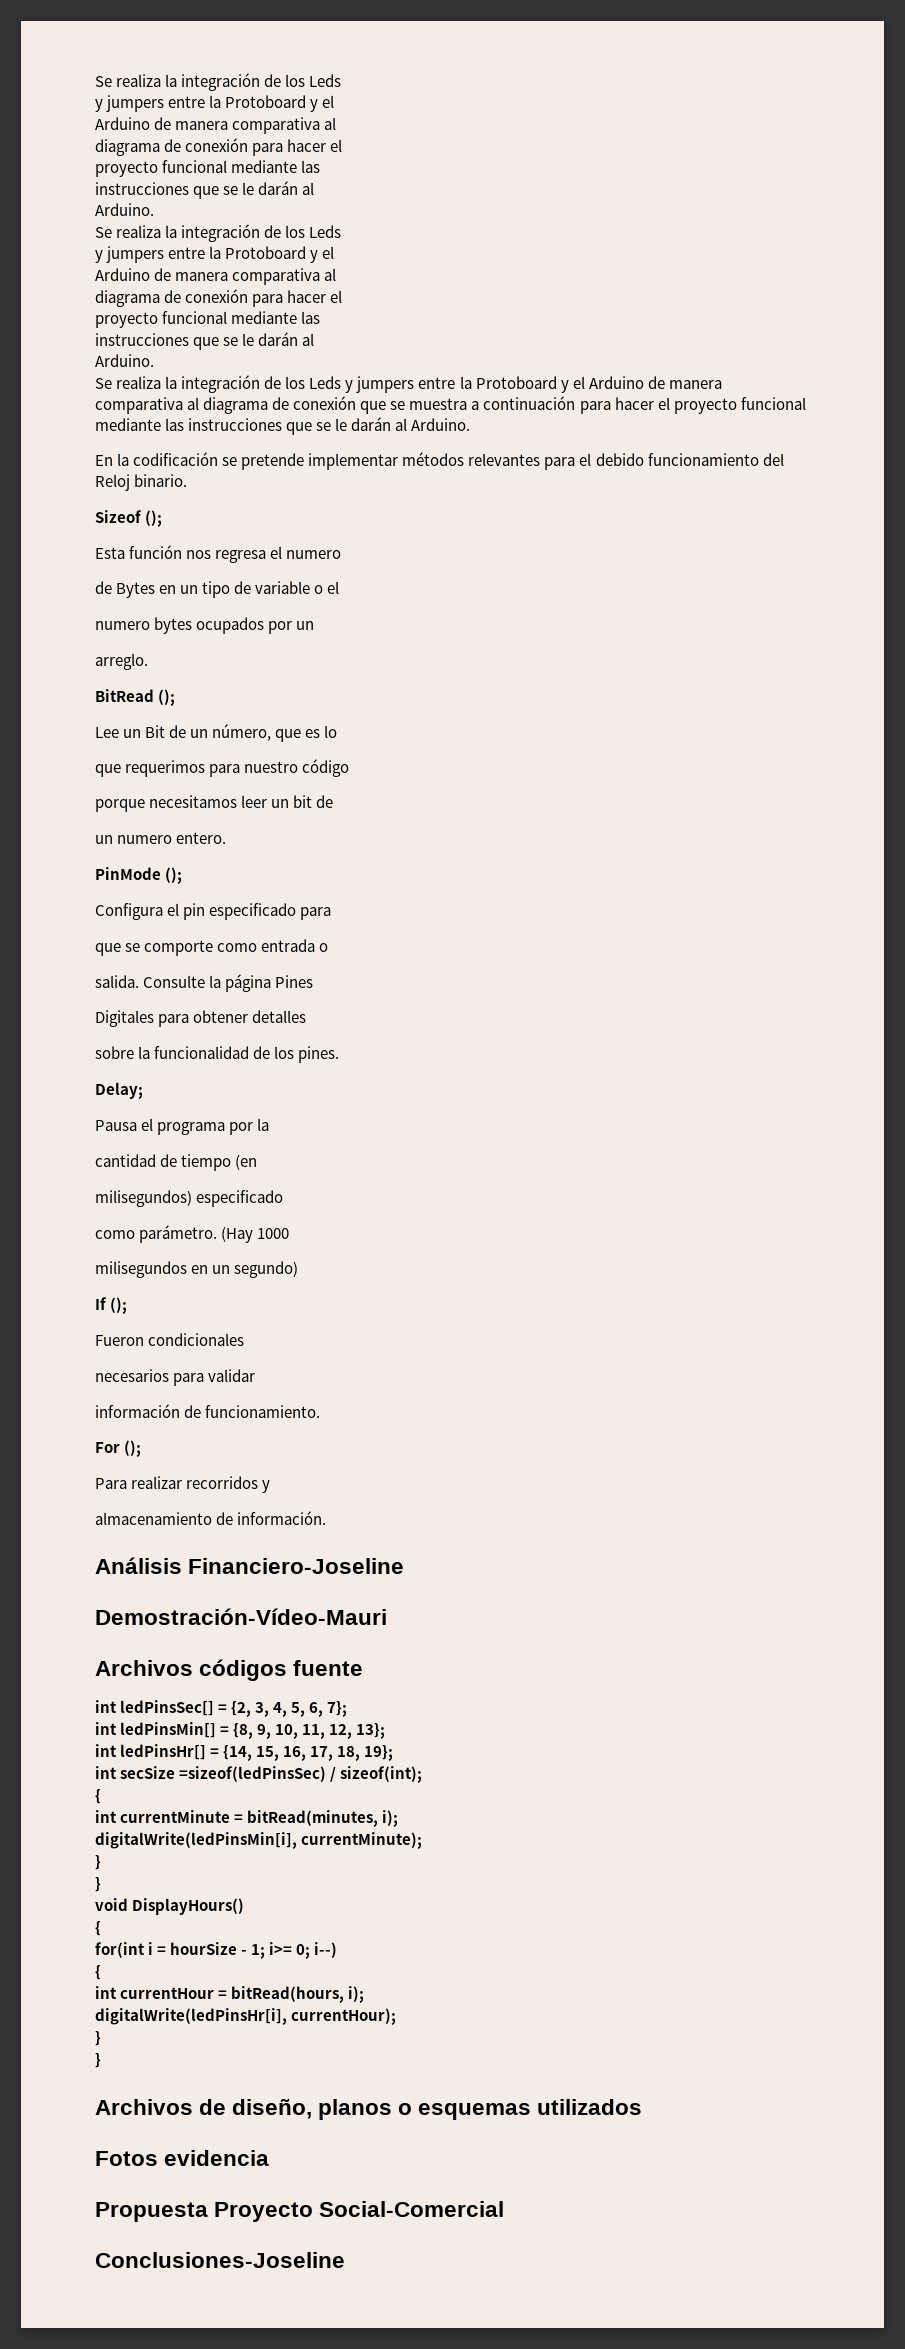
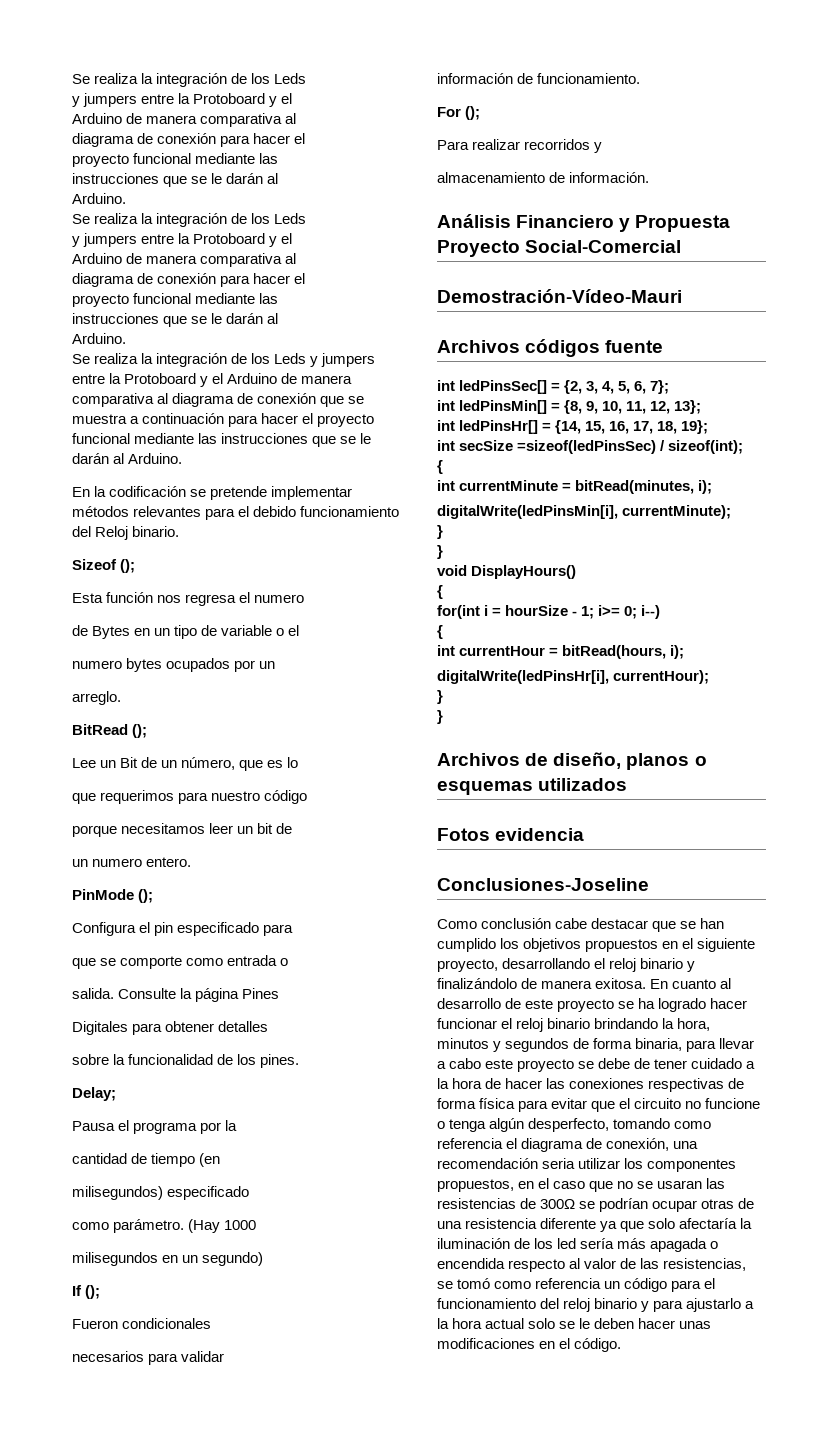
- Análisis Financiero-Joseline
+ Análisis Financiero y Propuesta Proyecto Social-Comercial
- Propuesta Proyecto Social-Comercial
  Conclusiones-Joseline
+ Como conclusión cabe destacar que se han cumplido los objetivos propuestos en el siguiente proyecto, desarrollando el reloj binario y finalizándolo de manera exitosa. En cuanto al desarrollo de este proyecto se ha logrado hacer funcionar el reloj binario brindando la hora, minutos y segundos de forma binaria, para llevar a cabo este proyecto se debe de tener cuidado a la hora de hacer las conexiones respectivas de forma física para evitar que el circuito no funcione o tenga algún desperfecto, tomando como referencia el diagrama de conexión, una recomendación seria utilizar los componentes propuestos, en el caso que no se usaran las resistencias de 300Ω se podrían ocupar otras de una resistencia diferente ya que solo afectaría la iluminación de los led sería más apagada o encendida respecto al valor de las resistencias, se tomó como referencia un código para el funcionamiento del reloj binario y para ajustarlo a la hora actual solo se le deben hacer unas modificaciones en el código.

